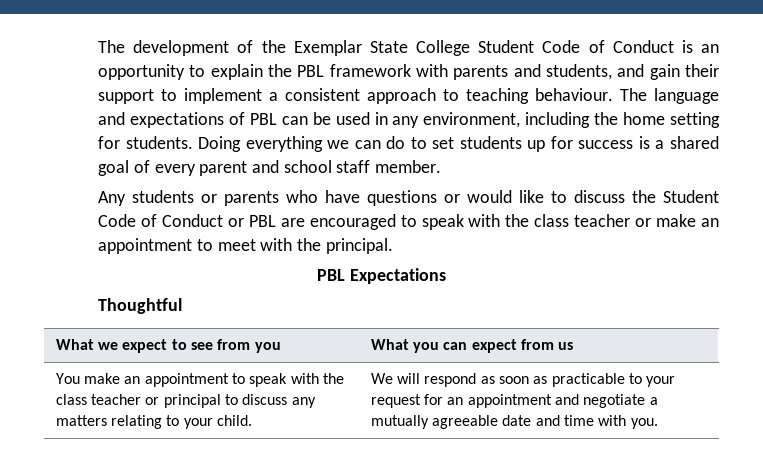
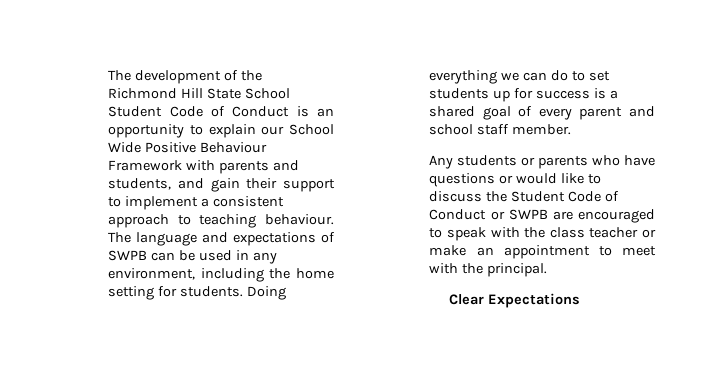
- The development of the Exemplar State College Student Code of Conduct is an opportunity to explain the PBL framework with parents and students, and gain their support to implement a consistent approach to teaching behaviour.
+ The development of the Richmond Hill State School Student Code of Conduct is an opportunity to explain our School Wide Positive Behaviour Framework with parents and students, and gain their support to implement a consistent approach to teaching behaviour.
- The language and expectations of PBL can be used in any environment, including the home setting for students.
+ The language and expectations of SWPB can be used in any environment, including the home setting for students.
- Any students or parents who have questions or would like to discuss the Student Code of Conduct or PBL are encouraged to speak with the class teacher or make an appointment to meet with the principal.
+ Any students or parents who have questions or would like to discuss the Student Code of Conduct or SWPB are encouraged to speak with the class teacher or make an appointment to meet with the principal.
- PBL Expectations
+ Clear Expectations
- Thoughtful
- What we expect to see from you | What you can expect from us
- You make an appointment to speak with the class teacher or principal to discuss any matters relating to your child. | We will respond as soon as practicable to your request for an appointment and negotiate a mutually agreeable date and time with you.

